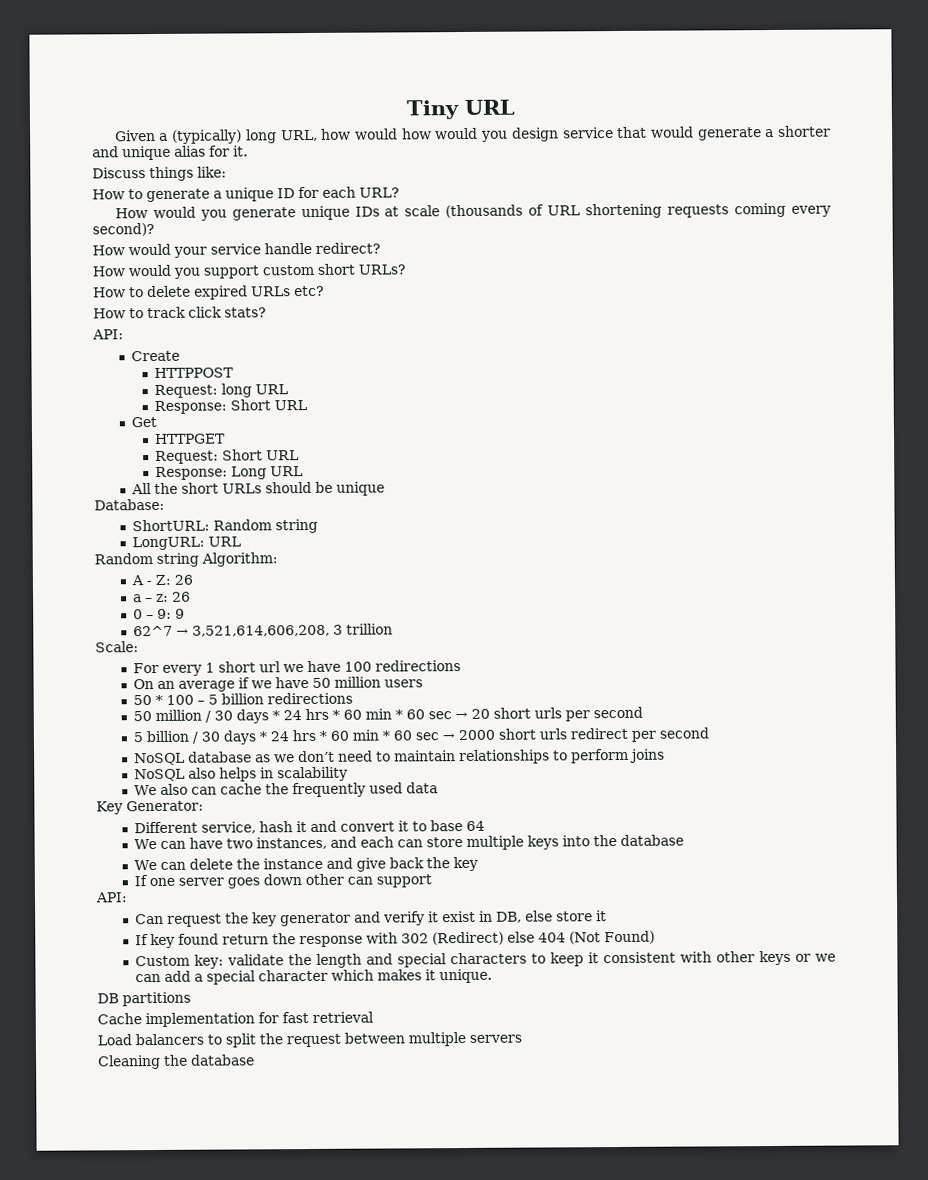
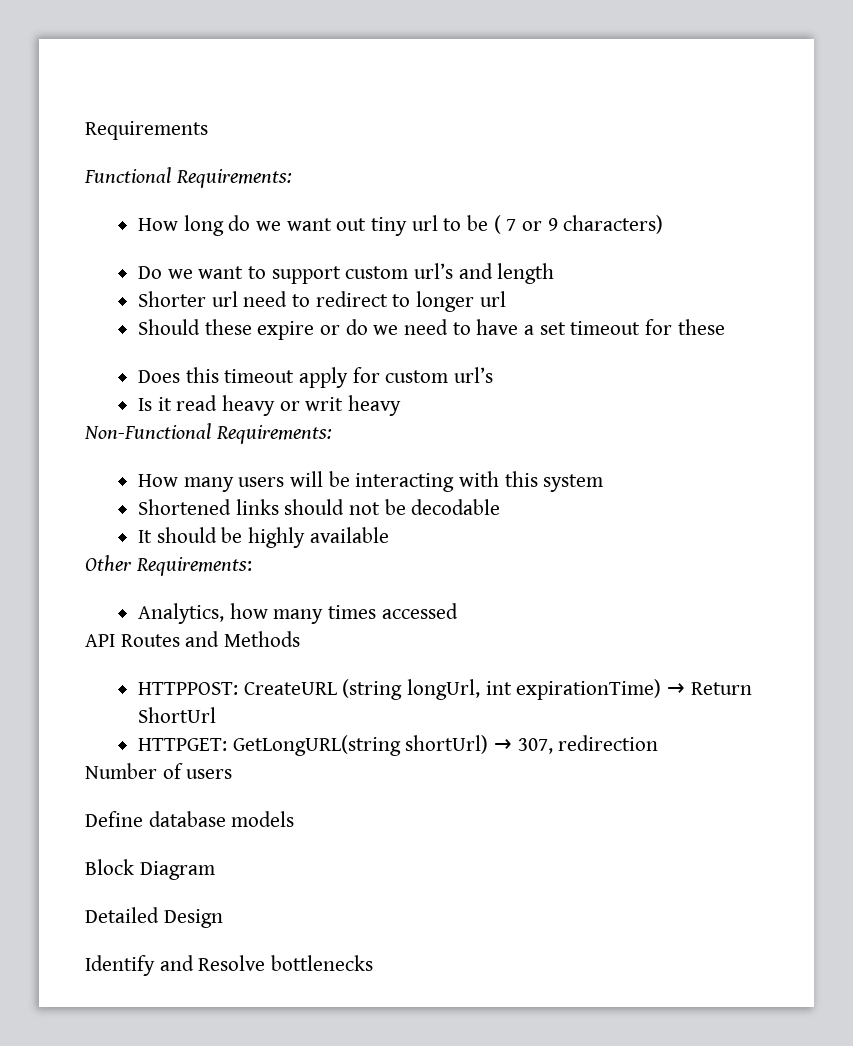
- Tiny URL
- Given a (typically) long URL, how would how would you design service that would generate a shorter and unique alias for it.
- Discuss things like:
- How to generate a unique ID for each URL?
- How would you generate unique IDs at scale (thousands of URL shortening requests coming every second)?
- How would your service handle redirect?
- How would you support custom short URLs?
- How to delete expired URLs etc?
- How to track click stats?
- API:
- Create
- HTTPPOST
- Request: long URL
- Response: Short URL
- Get
- HTTPGET
- Request: Short URL
- Response: Long URL
- All the short URLs should be unique
- Database:
- ShortURL: Random string
- LongURL: URL
- Random string Algorithm:
- A - Z: 26
- a – z: 26
- 0 – 9: 9
- 62^7 → 3,521,614,606,208, 3 trillion
- Scale:
- For every 1 short url we have 100 redirections
- On an average if we have 50 million users
- 50 * 100 – 5 billion redirections
- 50 million / 30 days * 24 hrs * 60 min * 60 sec → 20 short urls per second
- 5 billion / 30 days * 24 hrs * 60 min * 60 sec → 2000 short urls redirect per second
- NoSQL database as we don’t need to maintain relationships to perform joins
- NoSQL also helps in scalability
- We also can cache the frequently used data
- Key Generator:
- Different service, hash it and convert it to base 64
- We can have two instances, and each can store multiple keys into the database
- We can delete the instance and give back the key
- If one server goes down other can support
- API:
- Can request the key generator and verify it exist in DB, else store it
- If key found return the response with 302 (Redirect) else 404 (Not Found)
- Custom key: validate the length and special characters to keep it consistent with other keys or we can add a special character which makes it unique.
- DB partitions
- Cache implementation for fast retrieval
- Load balancers to split the request between multiple servers
- Cleaning the database
+ Requirements
+ Functional Requirements:
+ How long do we want out tiny url to be ( 7 or 9 characters)
+ Do we want to support custom url’s and length
+ Shorter url need to redirect to longer url
+ Should these expire or do we need to have a set timeout for these
+ Does this timeout apply for custom url’s
+ Is it read heavy or writ heavy
+ Non-Functional Requirements:
+ How many users will be interacting with this system
+ Shortened links should not be decodable
+ It should be highly available
+ Other Requirements:
+ Analytics, how many times accessed
+ API Routes and Methods
+ HTTPPOST: CreateURL (string longUrl, int expirationTime) → Return ShortUrl
+ HTTPGET: GetLongURL(string shortUrl) → 307, redirection
+ Number of users
+ Define database models
+ Block Diagram
+ Detailed Design
+ Identify and Resolve bottlenecks

